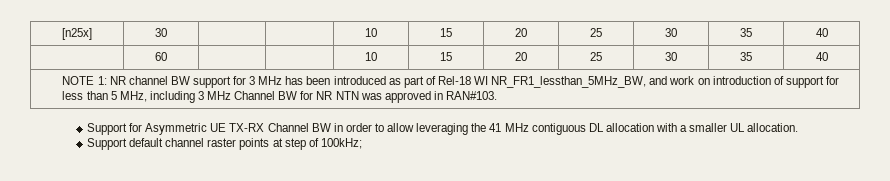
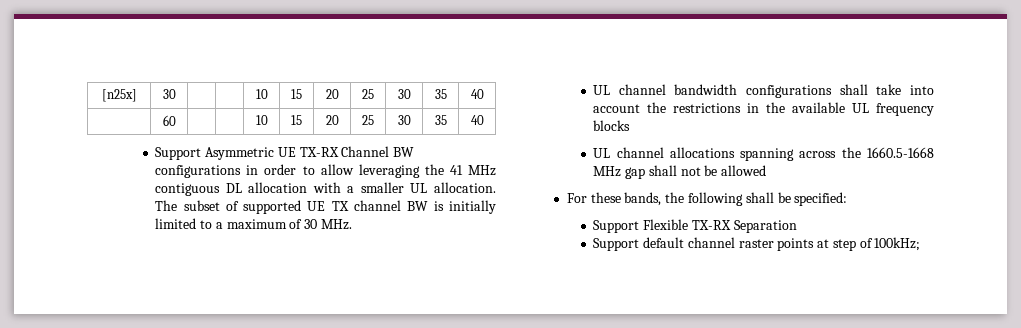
- NOTE 1: NR channel BW support for 3 MHz has been introduced as part of Rel-18 WI NR_FR1_lessthan_5MHz_BW, and work on introduction of support for less than 5 MHz, including 3 MHz Channel BW for NR NTN was approved in RAN#103.
- Support for Asymmetric UE TX-RX Channel BW in order to allow leveraging the 41 MHz contiguous DL allocation with a smaller UL allocation.
+ Support Asymmetric UE TX-RX Channel BW configurations in order to allow leveraging the 41 MHz contiguous DL allocation with a smaller UL allocation. The subset of supported UE TX channel BW is initially limited to a maximum of 30 MHz.
+ UL channel bandwidth configurations shall take into account the restrictions in the available UL frequency blocks
+ UL channel allocations spanning across the 1660.5-1668 MHz gap shall not be allowed
+ For these bands, the following shall be specified:
+ Support Flexible TX-RX Separation

